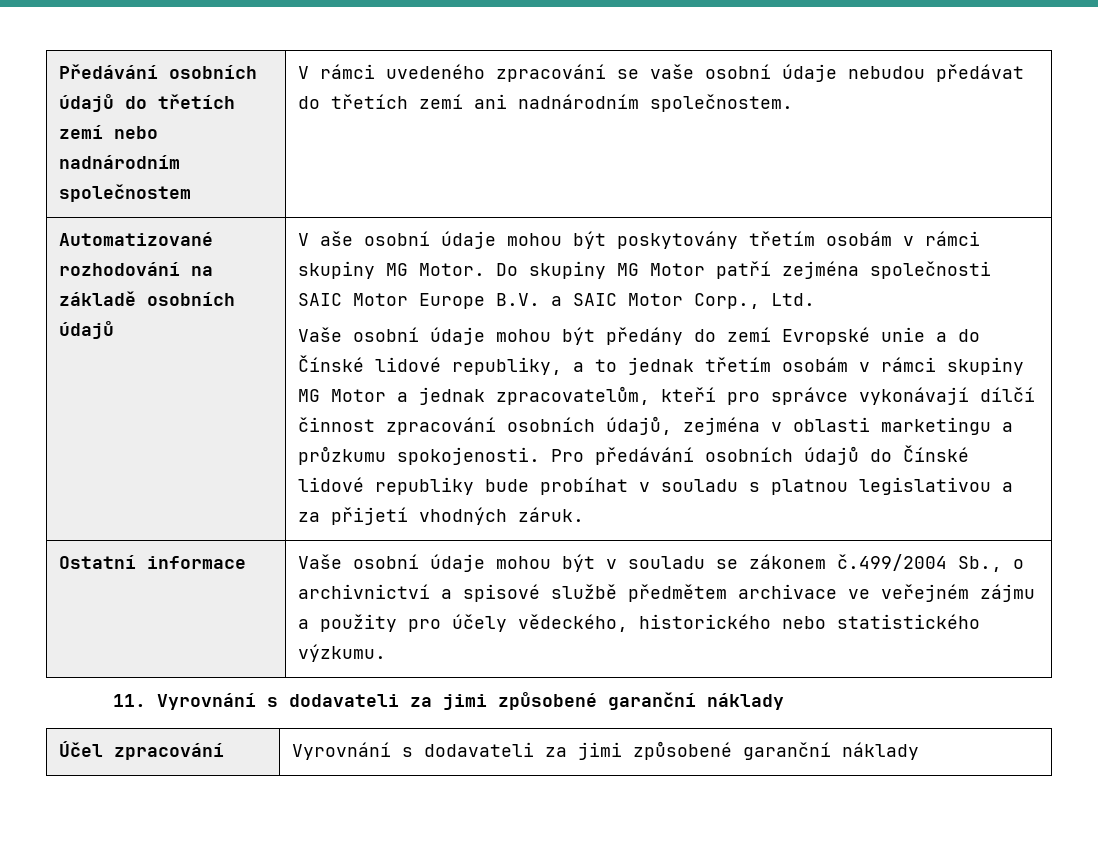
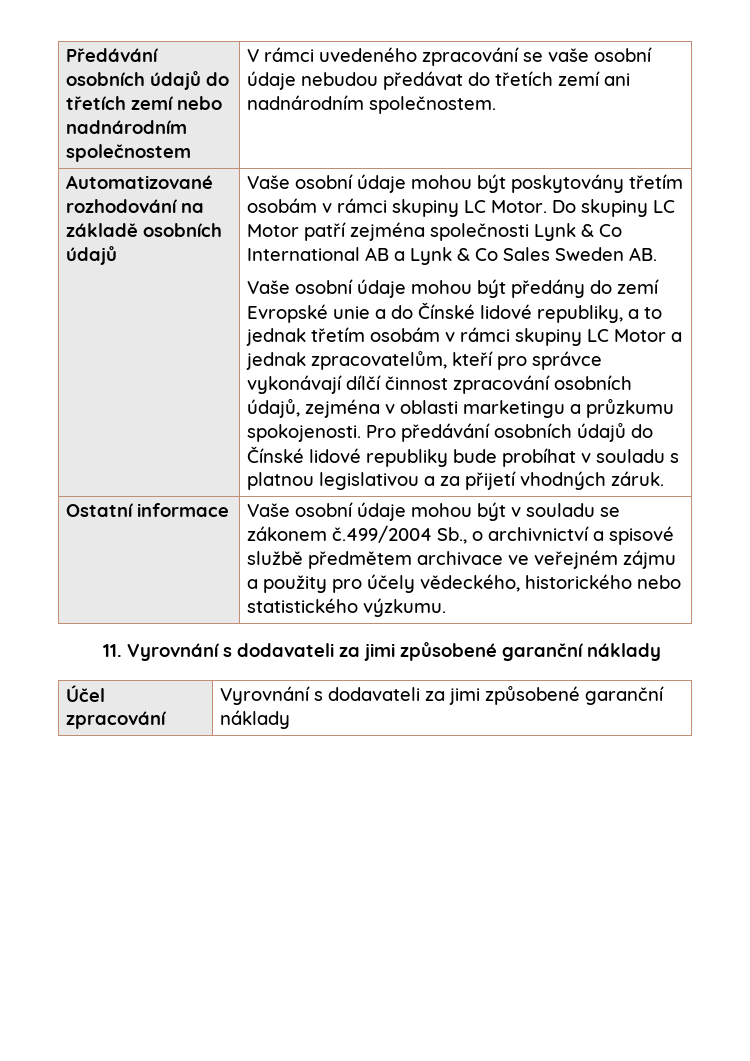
- V aše osobní údaje mohou být poskytovány třetím osobám v rámci skupiny MG Motor.
+ Vaše osobní údaje mohou být poskytovány třetím osobám v rámci skupiny LC Motor.
- Do skupiny MG Motor patří zejména společnosti SAIC Motor Europe B.V. a SAIC Motor Corp., Ltd.
+ Do skupiny LC Motor patří zejména společnosti Lynk & Co International AB a Lynk & Co Sales Sweden AB.
- Vaše osobní údaje mohou být předány do zemí Evropské unie a do Čínské lidové republiky, a to jednak třetím osobám v rámci skupiny MG Motor a jednak zpracovatelům, kteří pro správce vykonávají dílčí činnost zpracování osobních údajů, zejména v oblasti marketingu a průzkumu spokojenosti.
+ Vaše osobní údaje mohou být předány do zemí Evropské unie a do Čínské lidové republiky, a to jednak třetím osobám v rámci skupiny LC Motor a jednak zpracovatelům, kteří pro správce vykonávají dílčí činnost zpracování osobních údajů, zejména v oblasti marketingu a průzkumu spokojenosti.

